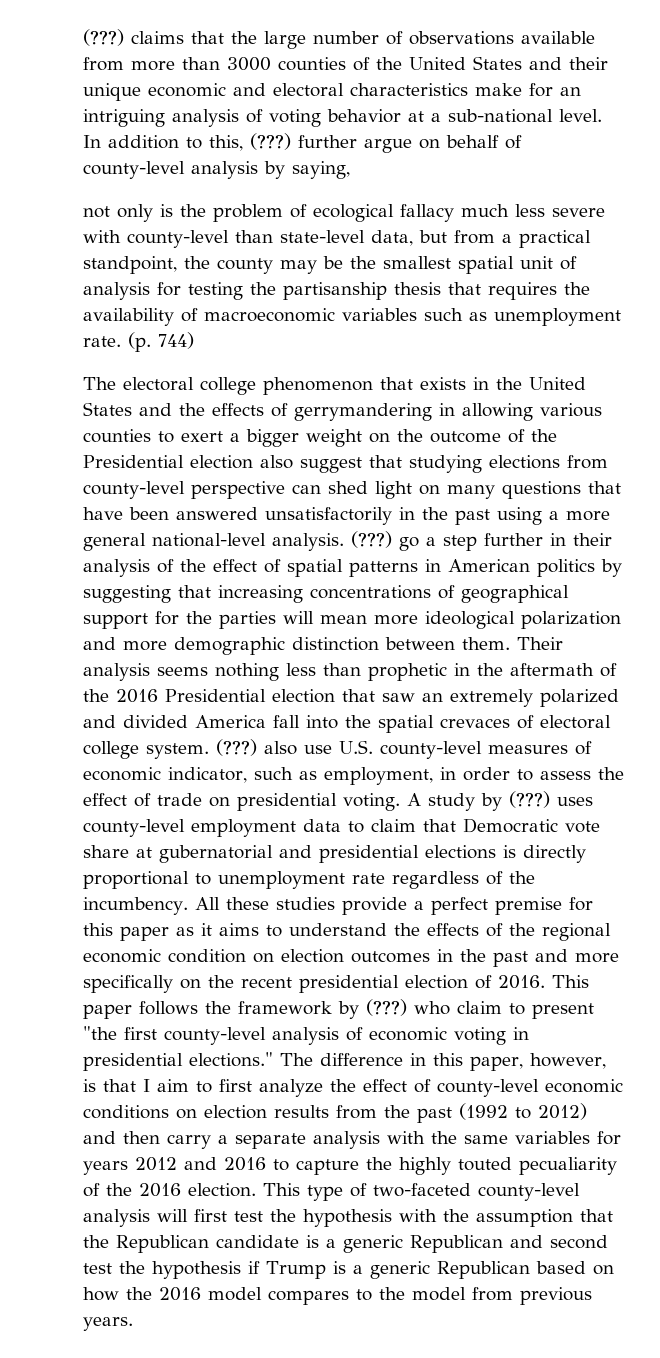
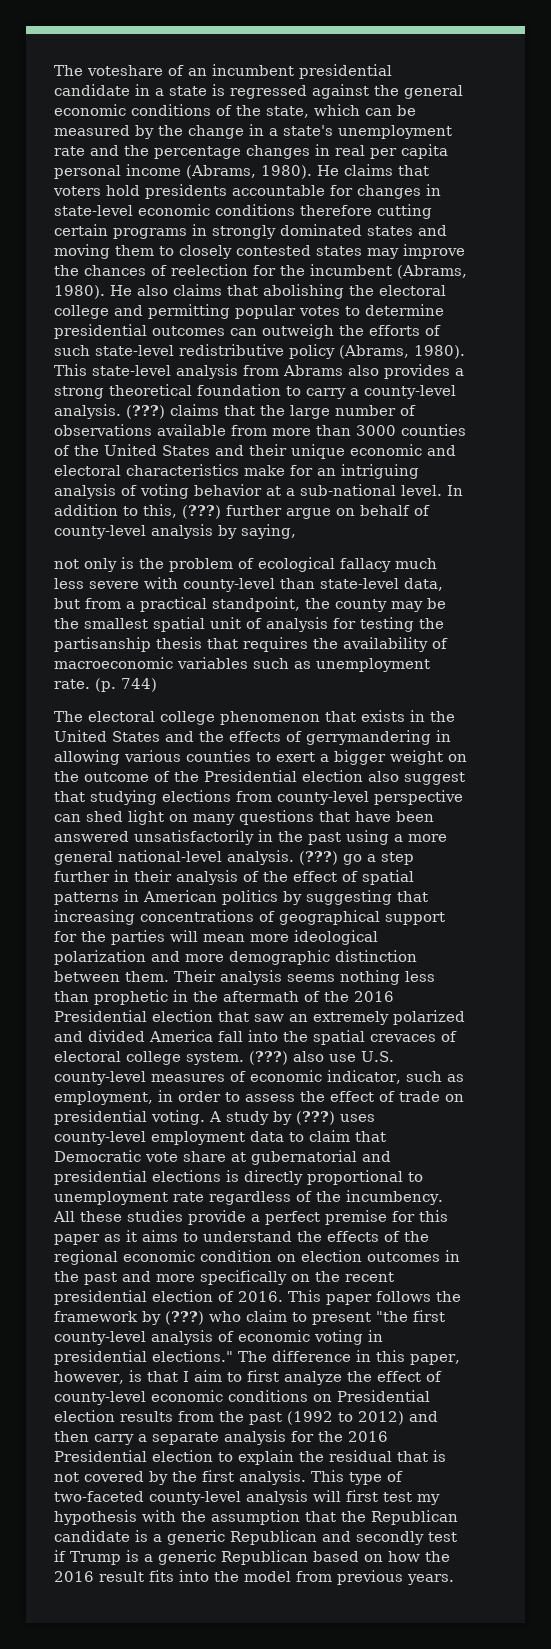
+ The voteshare of an incumbent presidential candidate in a state is regressed against the general economic conditions of the state, which can be measured by the change in a state's unemployment rate and the percentage changes in real per capita personal income (Abrams, 1980). He claims that voters hold presidents accountable for changes in state-level economic conditions therefore cutting certain programs in strongly dominated states and moving them to closely contested states may improve the chances of reelection for the incumbent (Abrams, 1980). He also claims that abolishing the electoral college and permitting popular votes to determine presidential outcomes can outweigh the efforts of such state-level redistributive policy (Abrams, 1980). This state-level analysis from Abrams also provides a strong theoretical foundation to carry a county-level analysis.
- The difference in this paper, however, is that I aim to first analyze the effect of county-level economic conditions on election results from the past (1992 to 2012) and then carry a separate analysis with the same variables for years 2012 and 2016 to capture the highly touted pecualiarity of the 2016 election.
+ The difference in this paper, however, is that I aim to first analyze the effect of county-level economic conditions on Presidential election results from the past (1992 to 2012) and then carry a separate analysis for the 2016 Presidential election to explain the residual that is not covered by the first analysis.
- This type of two-faceted county-level analysis will first test the hypothesis with the assumption that the Republican candidate is a generic Republican and second test the hypothesis if Trump is a generic Republican based on how the 2016 model compares to the model from previous years.
+ This type of two-faceted county-level analysis will first test my hypothesis with the assumption that the Republican candidate is a generic Republican and secondly test if Trump is a generic Republican based on how the 2016 result fits into the model from previous years.

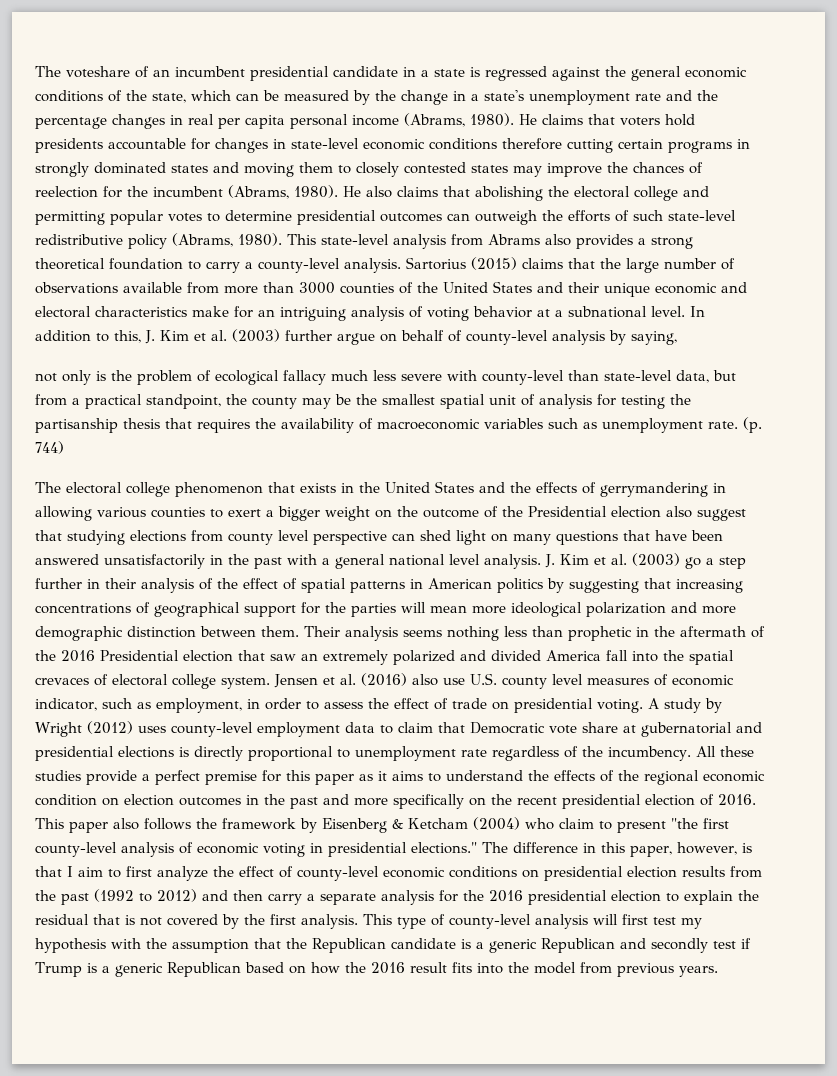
- (???) claims that the large number of observations available from more than 3000 counties of the United States and their unique economic and electoral characteristics make for an intriguing analysis of voting behavior at a sub-national level.
+ Sartorius (2015) claims that the large number of observations available from more than 3000 counties of the United States and their unique economic and electoral characteristics make for an intriguing analysis of voting behavior at a subnational level.
- In addition to this, (???) further argue on behalf of county-level analysis by saying,
+ In addition to this, J. Kim et al. (2003) further argue on behalf of county-level analysis by saying,
- The electoral college phenomenon that exists in the United States and the effects of gerrymandering in allowing various counties to exert a bigger weight on the outcome of the Presidential election also suggest that studying elections from county-level perspective can shed light on many questions that have been answered unsatisfactorily in the past using a more general national-level analysis. (???) go a step further in their analysis of the effect of spatial patterns in American politics by suggesting that increasing concentrations of geographical support for the parties will mean more ideological polarization and more demographic distinction between them.
+ The electoral college phenomenon that exists in the United States and the effects of gerrymandering in allowing various counties to exert a bigger weight on the outcome of the Presidential election also suggest that studying elections from county level perspective can shed light on many questions that have been answered unsatisfactorily in the past with a general national level analysis. J. Kim et al. (2003) go a step further in their analysis of the effect of spatial patterns in American politics by suggesting that increasing concentrations of geographical support for the parties will mean more ideological polarization and more demographic distinction between them.
- (???) also use U.S. county-level measures of economic indicator, such as employment, in order to assess the effect of trade on presidential voting.
+ Jensen et al. (2016) also use U.S. county level measures of economic indicator, such as employment, in order to assess the effect of trade on presidential voting.
- A study by (???) uses county-level employment data to claim that Democratic vote share at gubernatorial and presidential elections is directly proportional to unemployment rate regardless of the incumbency.
+ A study by Wright (2012) uses county-level employment data to claim that Democratic vote share at gubernatorial and presidential elections is directly proportional to unemployment rate regardless of the incumbency.
- This paper follows the framework by (???) who claim to present "the first county-level analysis of economic voting in presidential elections."
+ This paper also follows the framework by Eisenberg & Ketcham (2004) who claim to present "the first county-level analysis of economic voting in presidential elections."
- The difference in this paper, however, is that I aim to first analyze the effect of county-level economic conditions on Presidential election results from the past (1992 to 2012) and then carry a separate analysis for the 2016 Presidential election to explain the residual that is not covered by the first analysis.
+ The difference in this paper, however, is that I aim to first analyze the effect of county-level economic conditions on presidential election results from the past (1992 to 2012) and then carry a separate analysis for the 2016 presidential election to explain the residual that is not covered by the first analysis.
- This type of two-faceted county-level analysis will first test my hypothesis with the assumption that the Republican candidate is a generic Republican and secondly test if Trump is a generic Republican based on how the 2016 result fits into the model from previous years.
+ This type of county-level analysis will first test my hypothesis with the assumption that the Republican candidate is a generic Republican and secondly test if Trump is a generic Republican based on how the 2016 result fits into the model from previous years.

